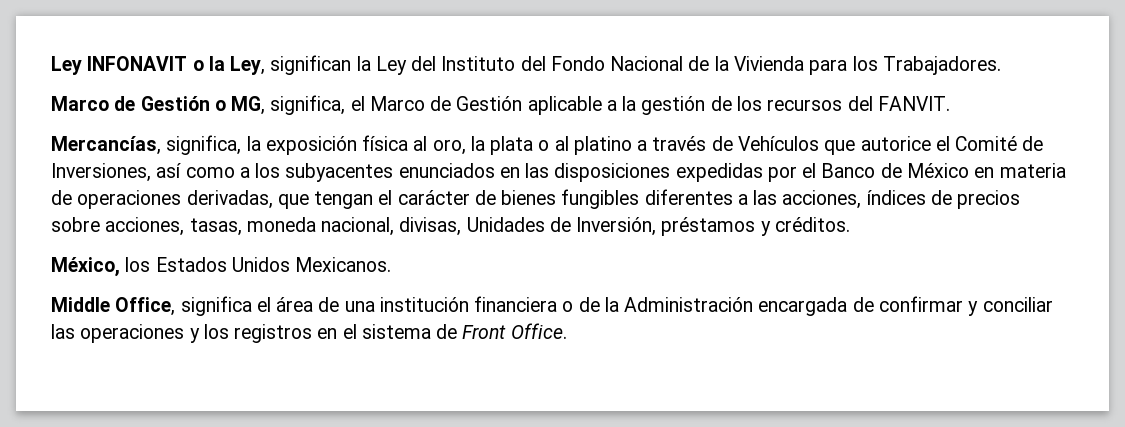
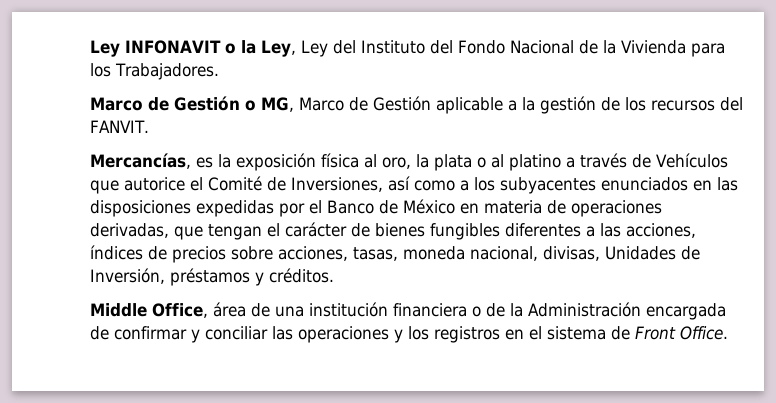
- Ley INFONAVIT o la Ley, significan la Ley del Instituto del Fondo Nacional de la Vivienda para los Trabajadores.
+ Ley INFONAVIT o la Ley, Ley del Instituto del Fondo Nacional de la Vivienda para los Trabajadores.
- Marco de Gestión o MG, significa, el Marco de Gestión aplicable a la gestión de los recursos del FANVIT.
+ Marco de Gestión o MG, Marco de Gestión aplicable a la gestión de los recursos del FANVIT.
- Mercancías, significa, la exposición física al oro, la plata o al platino a través de Vehículos que autorice el Comité de Inversiones, así como a los subyacentes enunciados en las disposiciones expedidas por el Banco de México en materia de operaciones derivadas, que tengan el carácter de bienes fungibles diferentes a las acciones, índices de precios sobre acciones, tasas, moneda nacional, divisas, Unidades de Inversión, préstamos y créditos.
+ Mercancías, es la exposición física al oro, la plata o al platino a través de Vehículos que autorice el Comité de Inversiones, así como a los subyacentes enunciados en las disposiciones expedidas por el Banco de México en materia de operaciones derivadas, que tengan el carácter de bienes fungibles diferentes a las acciones, índices de precios sobre acciones, tasas, moneda nacional, divisas, Unidades de Inversión, préstamos y créditos.
- México, los Estados Unidos Mexicanos.
- Middle Office, significa el área de una institución financiera o de la Administración encargada de confirmar y conciliar las operaciones y los registros en el sistema de Front Office.
+ Middle Office, área de una institución financiera o de la Administración encargada de confirmar y conciliar las operaciones y los registros en el sistema de Front Office.

